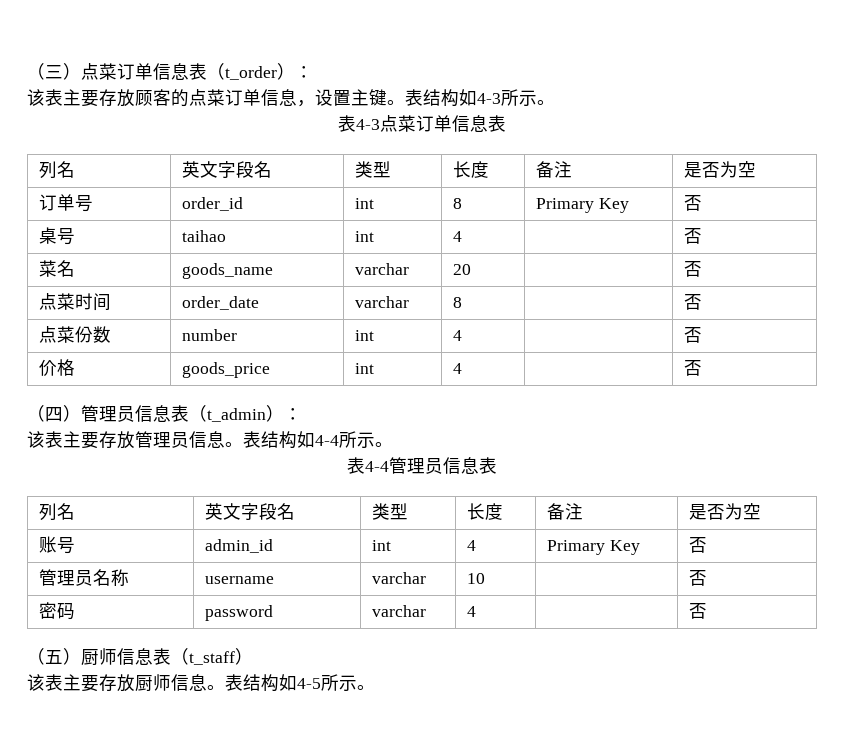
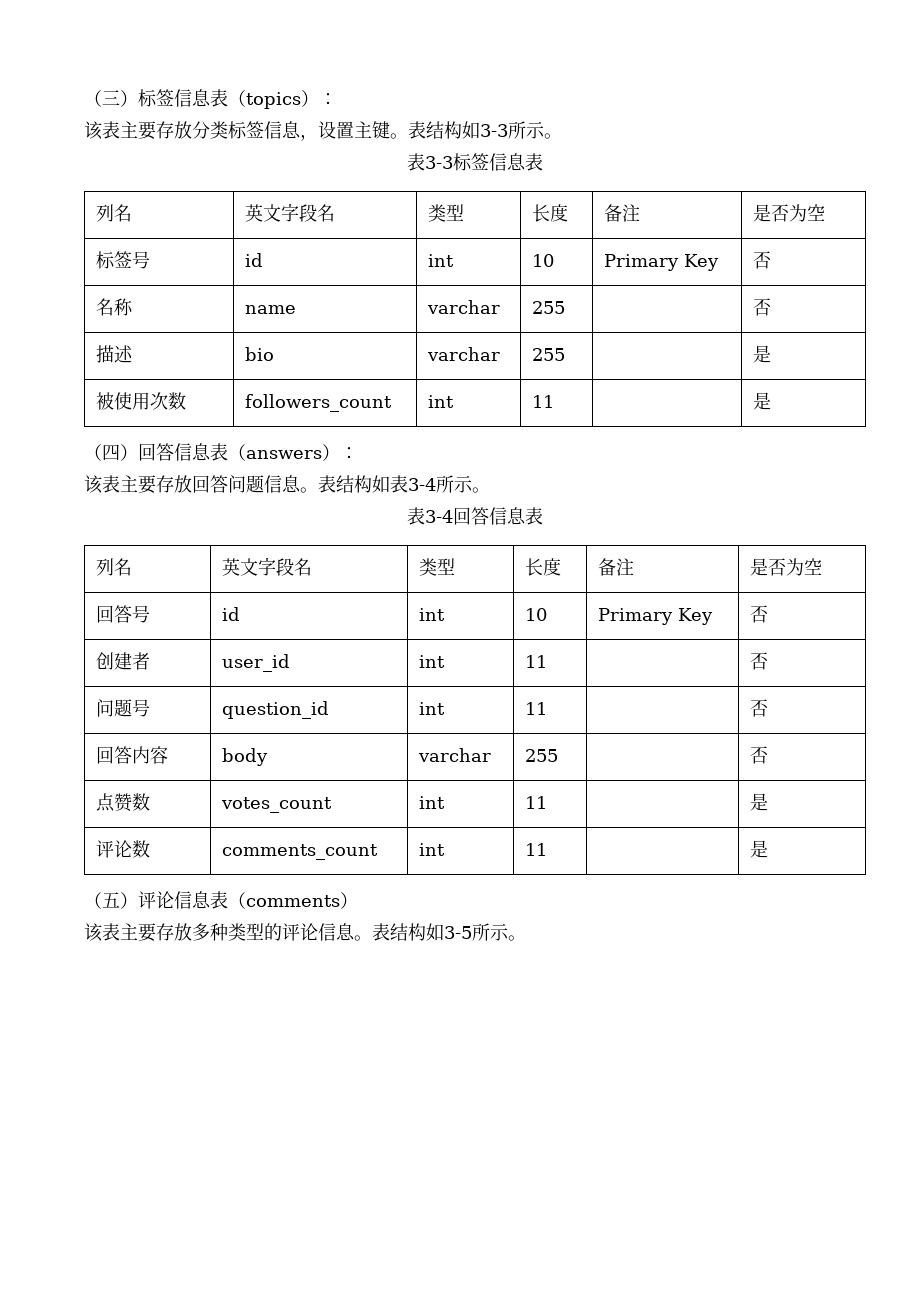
- （三）点菜订单信息表（t_order）：
- 该表主要存放顾客的点菜订单信息，设置主键。
+ （三）标签信息表（topics）：
+ 该表主要存放分类标签信息，设置主键。
- 表结构如4-3所示。
- 表4-3点菜订单信息表
+ 表结构如3-3所示。
+ 表3-3标签信息表
- 订单号 | order_id | int | 8 | Primary Key | 否
- 桌号 | taihao | int | 4 | | 否
- 菜名 | goods_name | varchar | 20 | | 否
- 点菜时间 | order_date | varchar | 8 | | 否
- 点菜份数 | number | int | 4 | | 否
- 价格 | goods_price | int | 4 | | 否
+ 标签号 | id | int | 10 | Primary Key | 否
+ 名称 | name | varchar | 255 | | 否
+ 描述 | bio | varchar | 255 | | 是
+ 被使用次数 | followers_count | int | 11 | | 是
- （四）管理员信息表（t_admin）：
- 该表主要存放管理员信息。表结构如4-4所示。
- 表4-4管理员信息表
+ （四）回答信息表（answers）：
+ 该表主要存放回答问题信息。表结构如表3-4所示。
+ 表3-4回答信息表
- 账号 | admin_id | int | 4 | Primary Key | 否
- 管理员名称 | username | varchar | 10 | | 否
- 密码 | password | varchar | 4 | | 否
+ 回答号 | id | int | 10 | Primary Key | 否
+ 创建者 | user_id | int | 11 | | 否
+ 问题号 | question_id | int | 11 | | 否
+ 回答内容 | body | varchar | 255 | | 否
+ 点赞数 | votes_count | int | 11 | | 是
+ 评论数 | comments_count | int | 11 | | 是
- （五）厨师信息表（t_staff）
+ （五）评论信息表（comments）
- 该表主要存放厨师信息。表结构如4-5所示。
+ 该表主要存放多种类型的评论信息。表结构如3-5所示。

